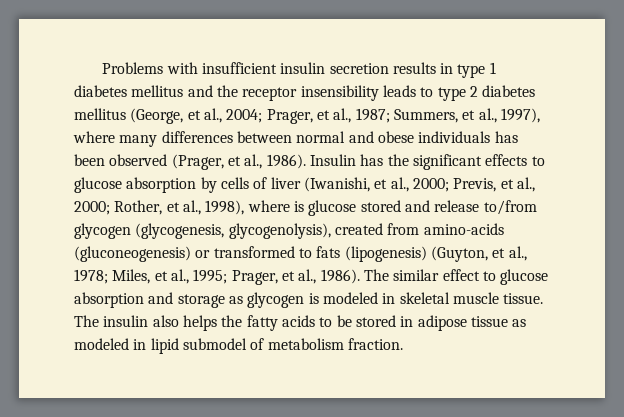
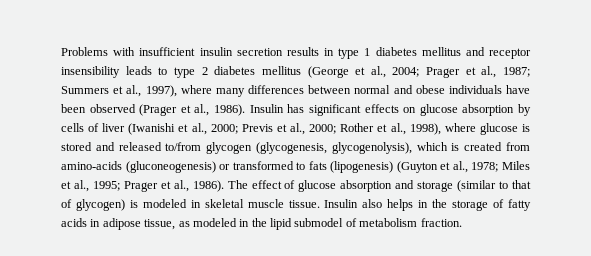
- Problems with insufficient insulin secretion results in type 1 diabetes mellitus and the receptor insensibility leads to type 2 diabetes mellitus (George, et al., 2004; Prager, et al., 1987; Summers, et al., 1997), where many differences between normal and obese individuals has been observed (Prager, et al., 1986).
+ Problems with insufficient insulin secretion results in type 1 diabetes mellitus and receptor insensibility leads to type 2 diabetes mellitus (George et al., 2004; Prager et al., 1987; Summers et al., 1997), where many differences between normal and obese individuals have been observed (Prager et al., 1986).
- Insulin has the significant effects to glucose absorption by cells of liver (Iwanishi, et al., 2000; Previs, et al., 2000; Rother, et al., 1998), where is glucose stored and release to/from glycogen (glycogenesis, glycogenolysis), created from amino-acids (gluconeogenesis) or transformed to fats (lipogenesis) (Guyton, et al., 1978; Miles, et al., 1995; Prager, et al., 1986).
+ Insulin has significant effects on glucose absorption by cells of liver (Iwanishi et al., 2000; Previs et al., 2000; Rother et al., 1998), where glucose is stored and released to/from glycogen (glycogenesis, glycogenolysis), which is created from amino-acids (gluconeogenesis) or transformed to fats (lipogenesis) (Guyton et al., 1978; Miles et al., 1995; Prager et al., 1986).
- The similar effect to glucose absorption and storage as glycogen is modeled in skeletal muscle tissue.
+ The effect of glucose absorption and storage (similar to that of glycogen) is modeled in skeletal muscle tissue.
- The insulin also helps the fatty acids to be stored in adipose tissue as modeled in lipid submodel of metabolism fraction.
+ Insulin also helps in the storage of fatty acids in adipose tissue, as modeled in the lipid submodel of metabolism fraction.

